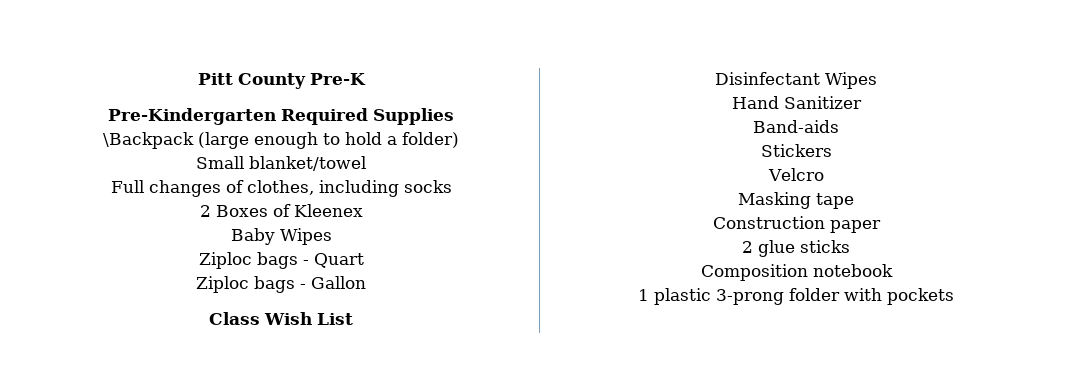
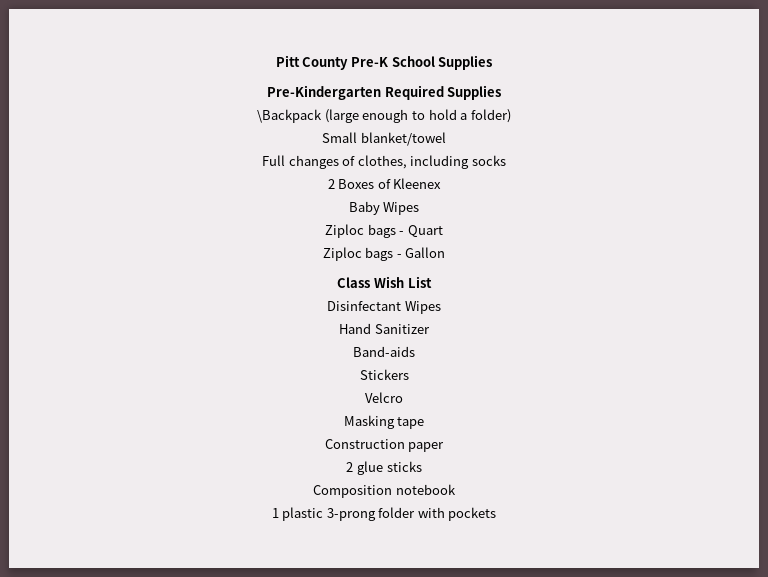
- Pitt County Pre-K
+ Pitt County Pre-K School Supplies

